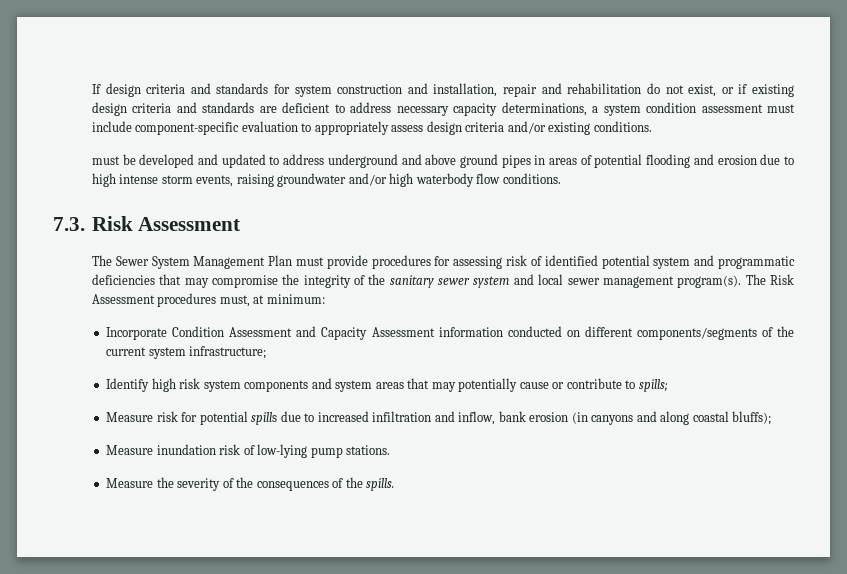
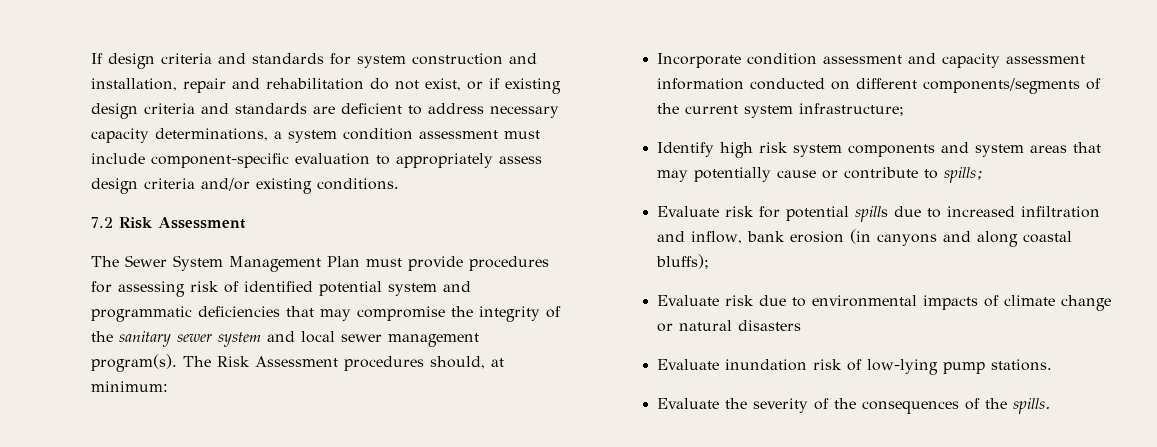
- must be developed and updated to address underground and above ground pipes in areas of potential flooding and erosion due to high intense storm events, raising groundwater and/or high waterbody flow conditions.
- 7.3. Risk Assessment
+ 7.2 Risk Assessment
- The Risk Assessment procedures must, at minimum:
+ The Risk Assessment procedures should, at minimum:
- Incorporate Condition Assessment and Capacity Assessment information conducted on different components/segments of the current system infrastructure;
+ Incorporate condition assessment and capacity assessment information conducted on different components/segments of the current system infrastructure;
- Measure risk for potential spills due to increased infiltration and inflow, bank erosion (in canyons and along coastal bluffs);
+ Evaluate risk for potential spills due to increased infiltration and inflow, bank erosion (in canyons and along coastal bluffs);
- Measure inundation risk of low-lying pump stations.
+ Evaluate risk due to environmental impacts of climate change or natural disasters
+ Evaluate inundation risk of low-lying pump stations.
- Measure the severity of the consequences of the spills.
+ Evaluate the severity of the consequences of the spills.

